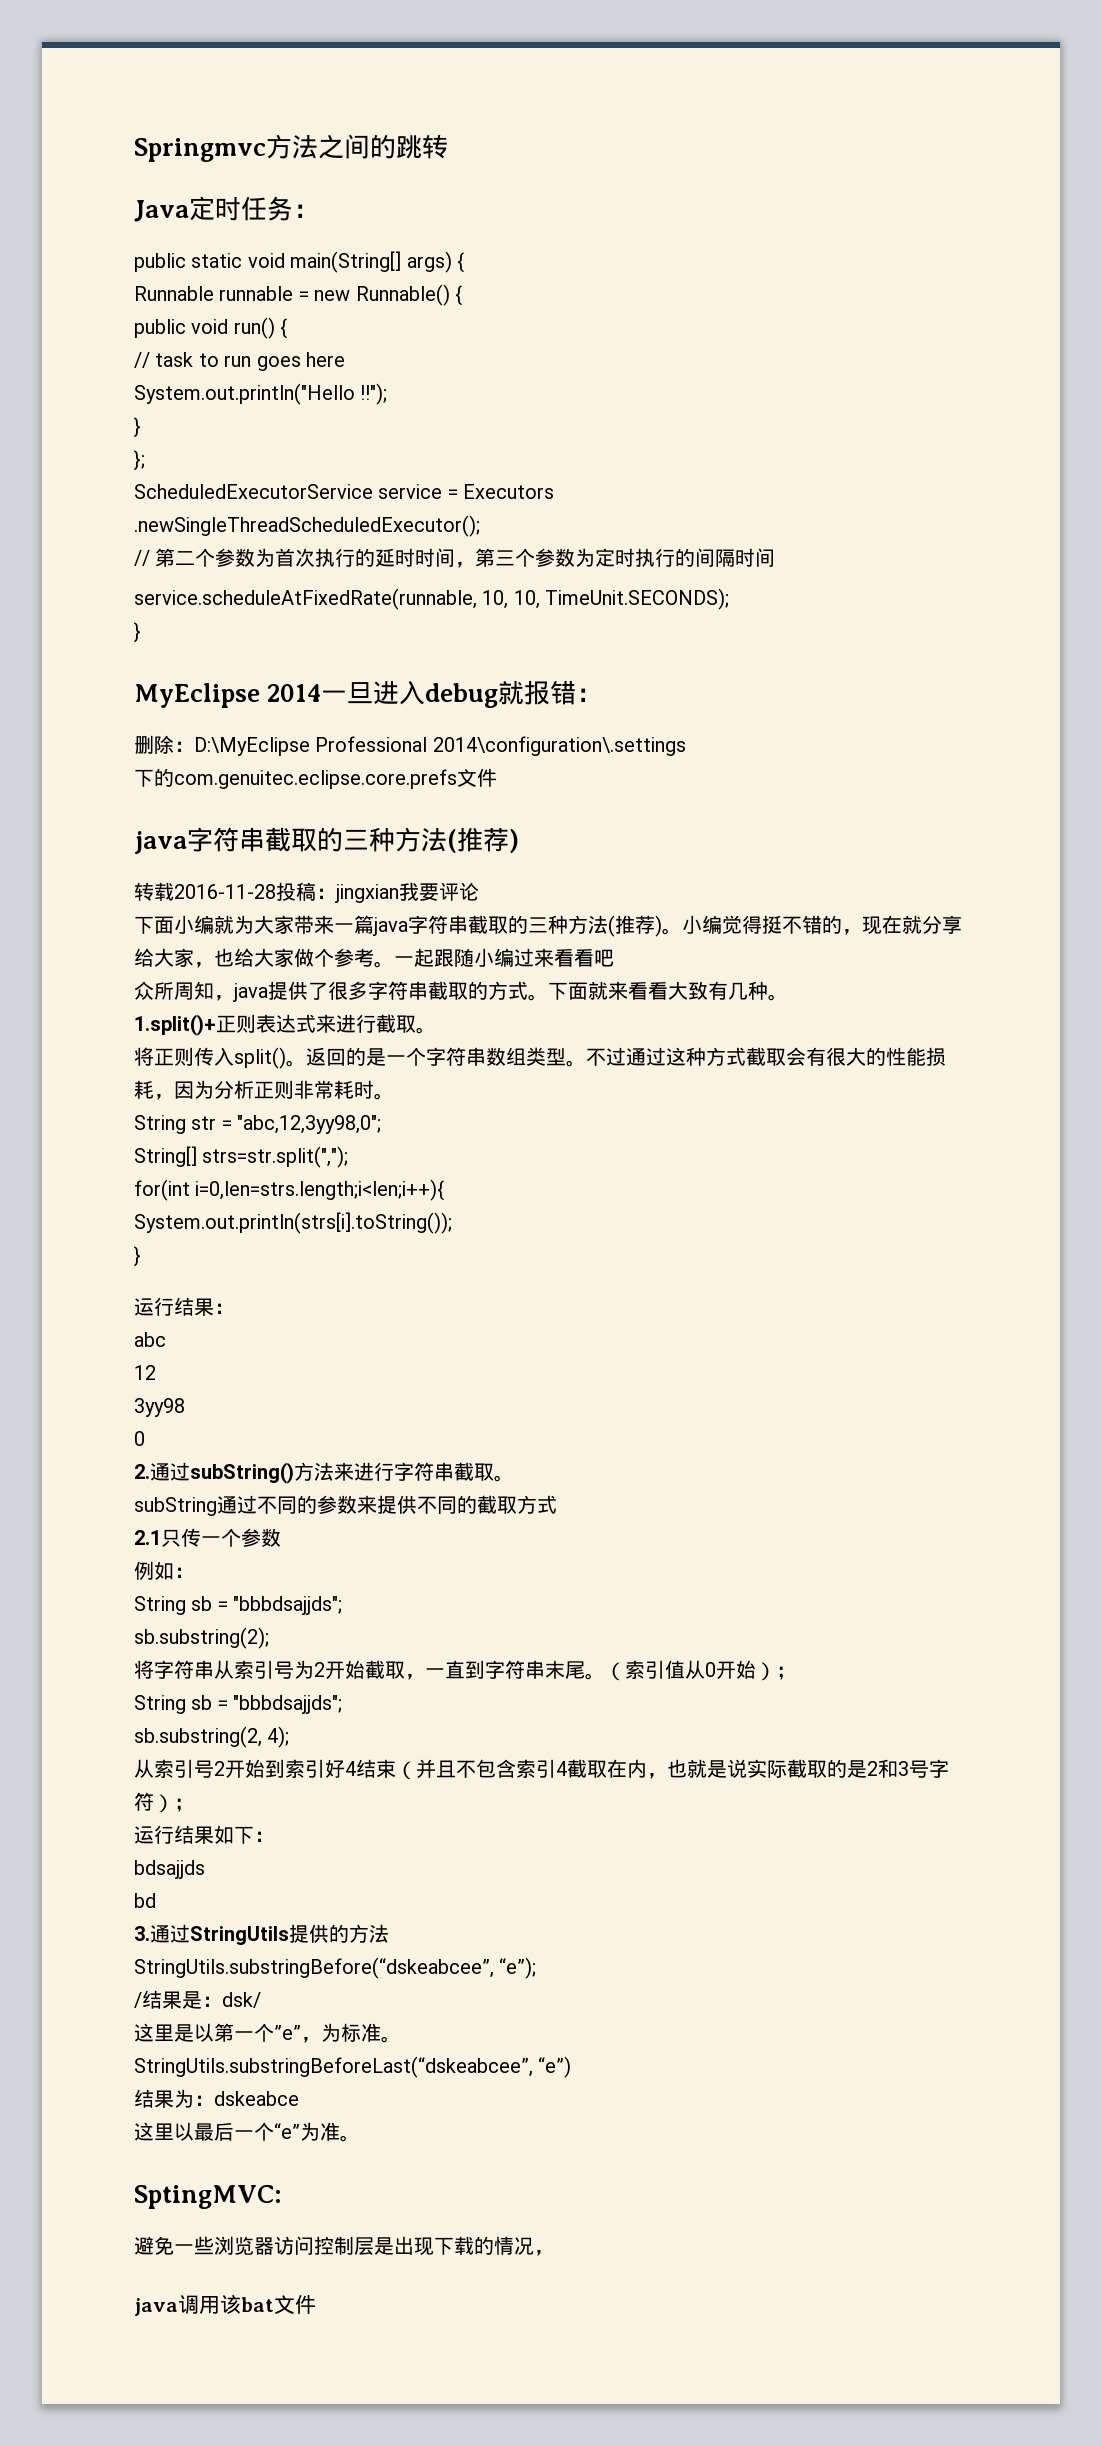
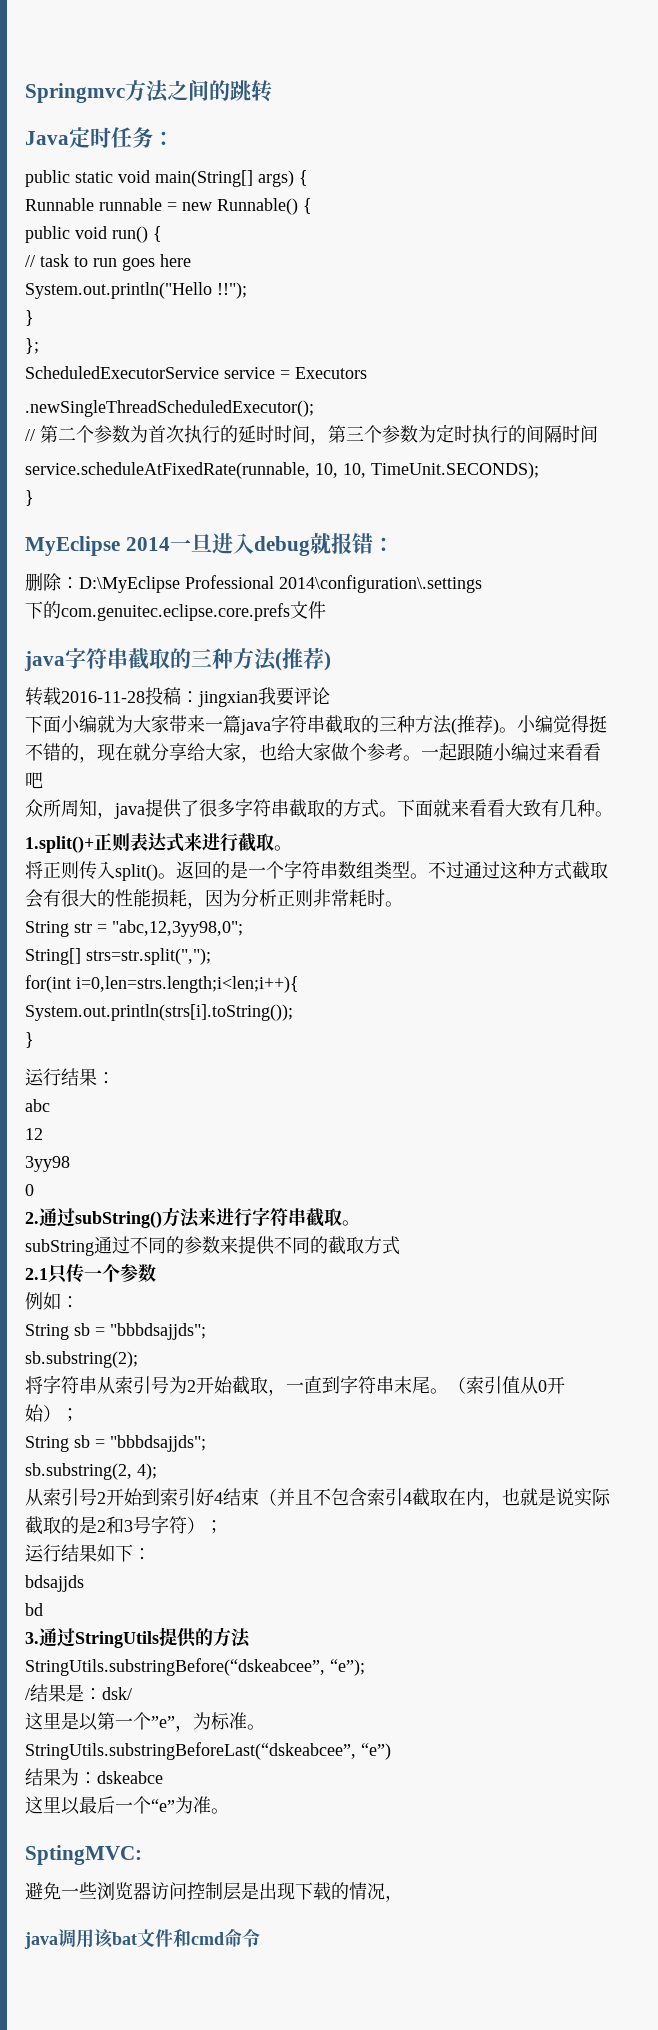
- java调用该bat文件
+ java调用该bat文件和cmd命令

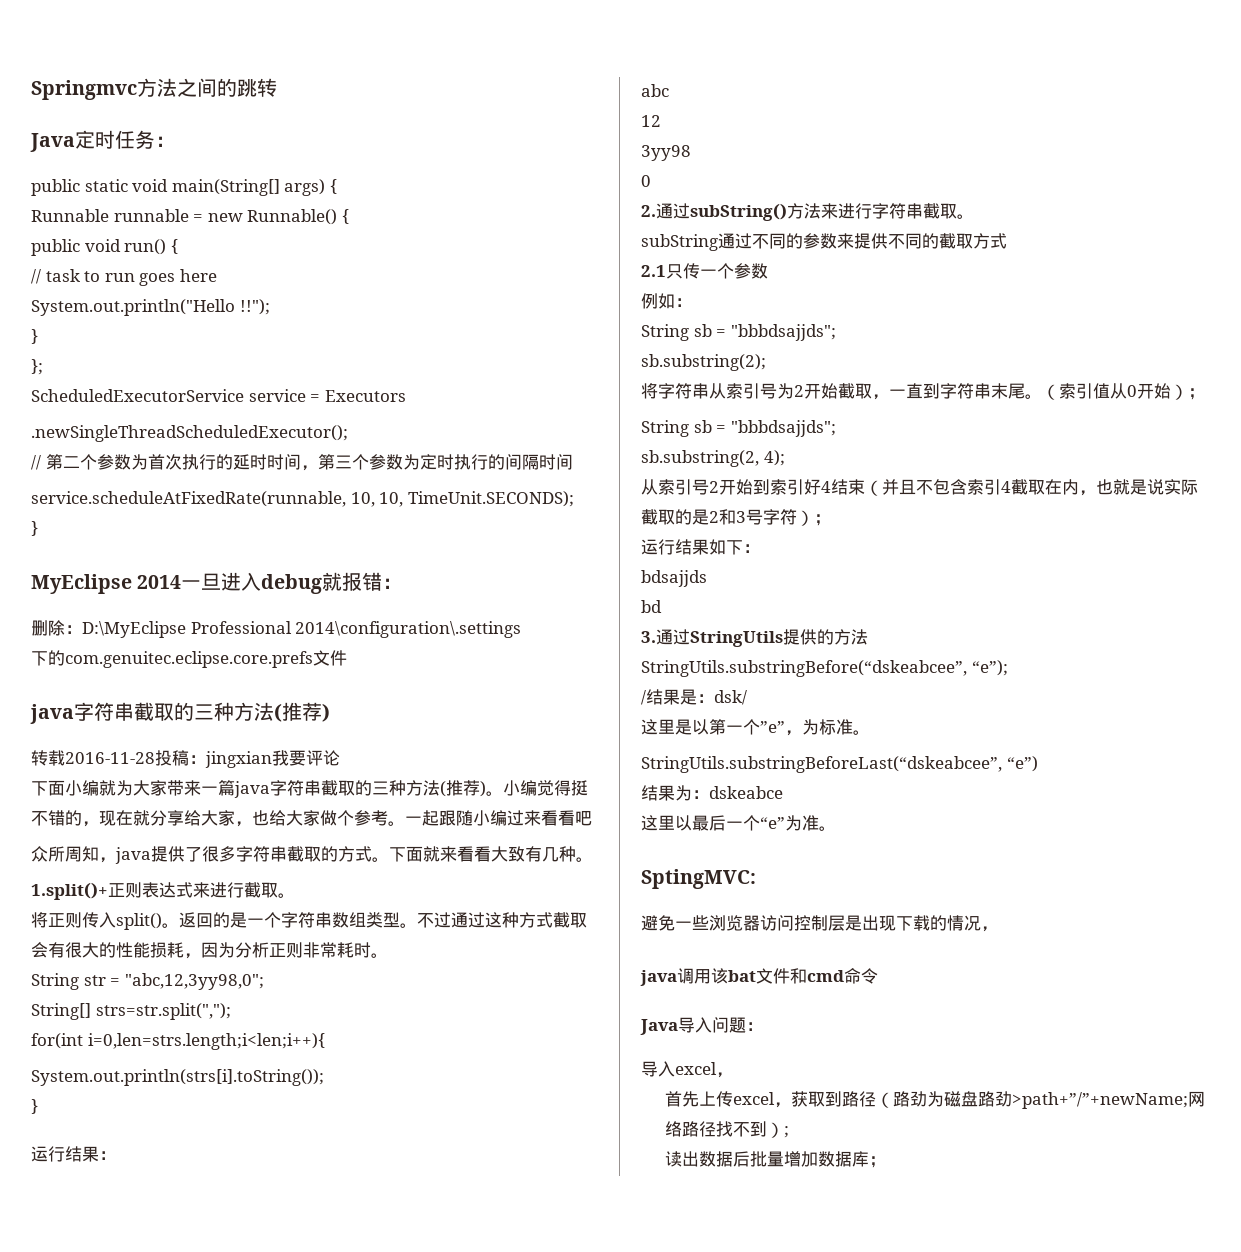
+ Java导入问题：
+ 导入excel，
+ 首先上传excel，获取到路径（路劲为磁盘路劲>path+”/”+newName;网络路径找不到）;
+ 读出数据后批量增加数据库；

